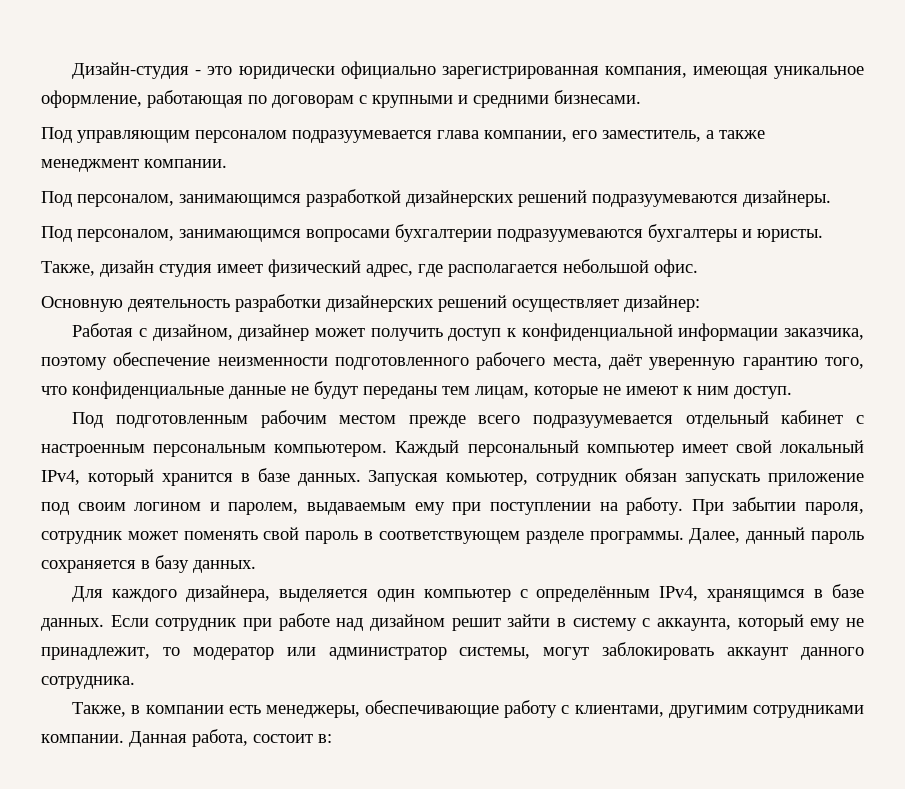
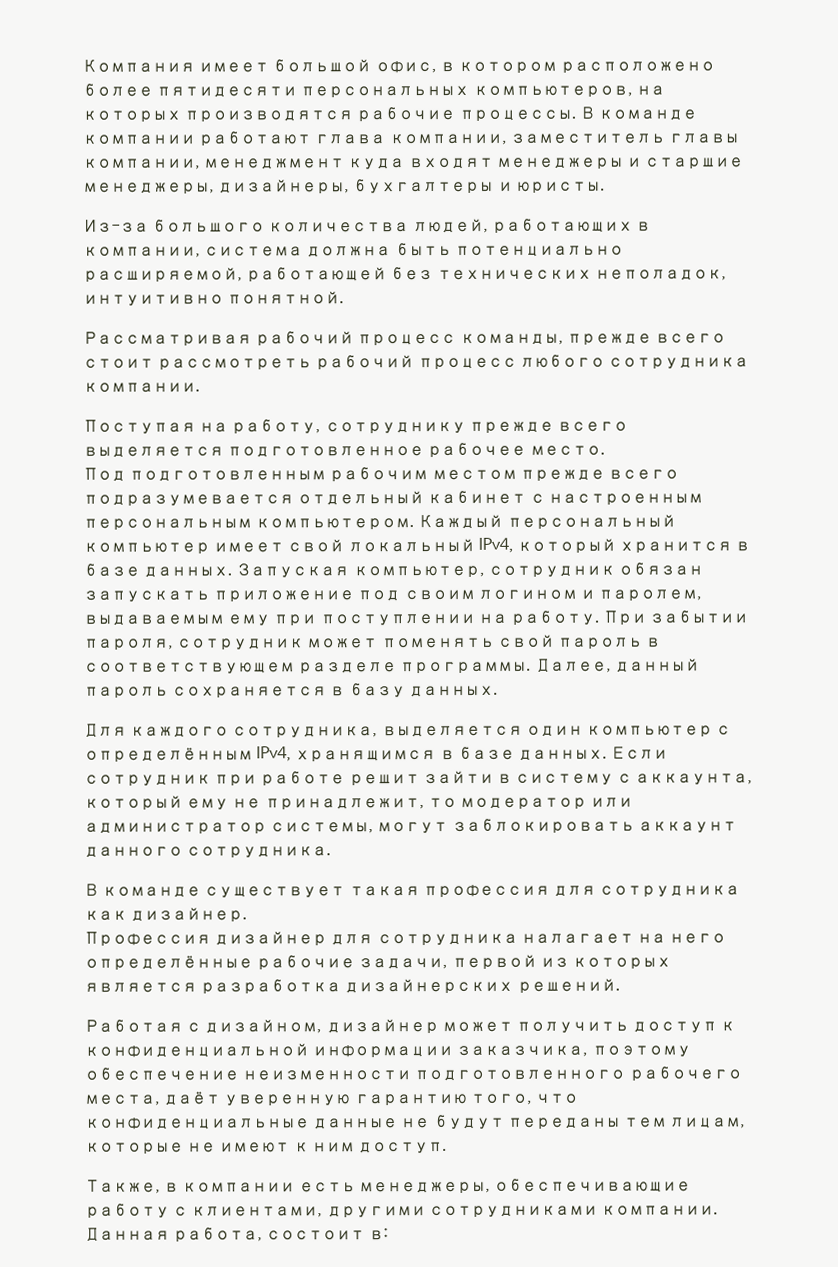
- Дизайн-студия - это юридически официально зарегистрированная компания, имеющая уникальное оформление, работающая по договорам с крупными и средними бизнесами.
- Под управляющим персоналом подразуумевается глава компании, его заместитель, а также менеджмент компании.
- Под персоналом, занимающимся разработкой дизайнерских решений подразуумеваются дизайнеры.
- Под персоналом, занимающимся вопросами бухгалтерии подразуумеваются бухгалтеры и юристы.
- Также, дизайн студия имеет физический адрес, где располагается небольшой офис.
- Основную деятельность разработки дизайнерских решений осуществляет дизайнер:
+ Компания имеет большой офис, в котором расположено более пятидесяти персональных компьютеров, на которых производятся рабочие процессы. В команде компании работают глава компании, заместитель главы компании, менеджмент куда входят менеджеры и старшие менеджеры, дизайнеры, бухгалтеры и юристы.
+ Из-за большого количества людей, работающих в компании, система должна быть потенциально расширяемой, работающей без технических неполадок, интуитивно понятной.
+ Рассматривая рабочий процесс команды, прежде всего стоит рассмотреть рабочий процесс любого сотрудника компании.
+ Поступая на работу, сотруднику прежде всего выделяется подготовленное рабочее место.
+ Под подготовленным рабочим местом прежде всего подразумевается отдельный кабинет с настроенным персональным компьютером. Каждый персональный компьютер имеет свой локальный IPv4, который хранится в базе данных. Запуская компьютер, сотрудник обязан запускать приложение под своим логином и паролем, выдаваемым ему при поступлении на работу. При забытии пароля, сотрудник может поменять свой пароль в соответствующем разделе программы. Далее, данный пароль сохраняется в базу данных.
+ Для каждого сотрудника, выделяется один компьютер с определённым IPv4, хранящимся в базе данных. Если сотрудник при работе решит зайти в систему с аккаунта, который ему не принадлежит, то модератор или администратор системы, могут заблокировать аккаунт данного сотрудника.
+ В команде существует такая профессия для сотрудника как дизайнер.
+ Профессия дизайнер для сотрудника налагает на него определённые рабочие задачи, первой из которых является разработка дизайнерских решений.
- Под подготовленным рабочим местом прежде всего подразуумевается отдельный кабинет с настроенным персональным компьютером. Каждый персональный компьютер имеет свой локальный IPv4, который хранится в базе данных. Запуская комьютер, сотрудник обязан запускать приложение под своим логином и паролем, выдаваемым ему при поступлении на работу. При забытии пароля, сотрудник может поменять свой пароль в соответствующем разделе программы. Далее, данный пароль сохраняется в базу данных.
- Для каждого дизайнера, выделяется один компьютер с определённым IPv4, хранящимся в базе данных. Если сотрудник при работе над дизайном решит зайти в систему с аккаунта, который ему не принадлежит, то модератор или администратор системы, могут заблокировать аккаунт данного сотрудника.
- Также, в компании есть менеджеры, обеспечивающие работу с клиентами, другимим сотрудниками компании.
+ Также, в компании есть менеджеры, обеспечивающие работу с клиентами, другими сотрудниками компании.

